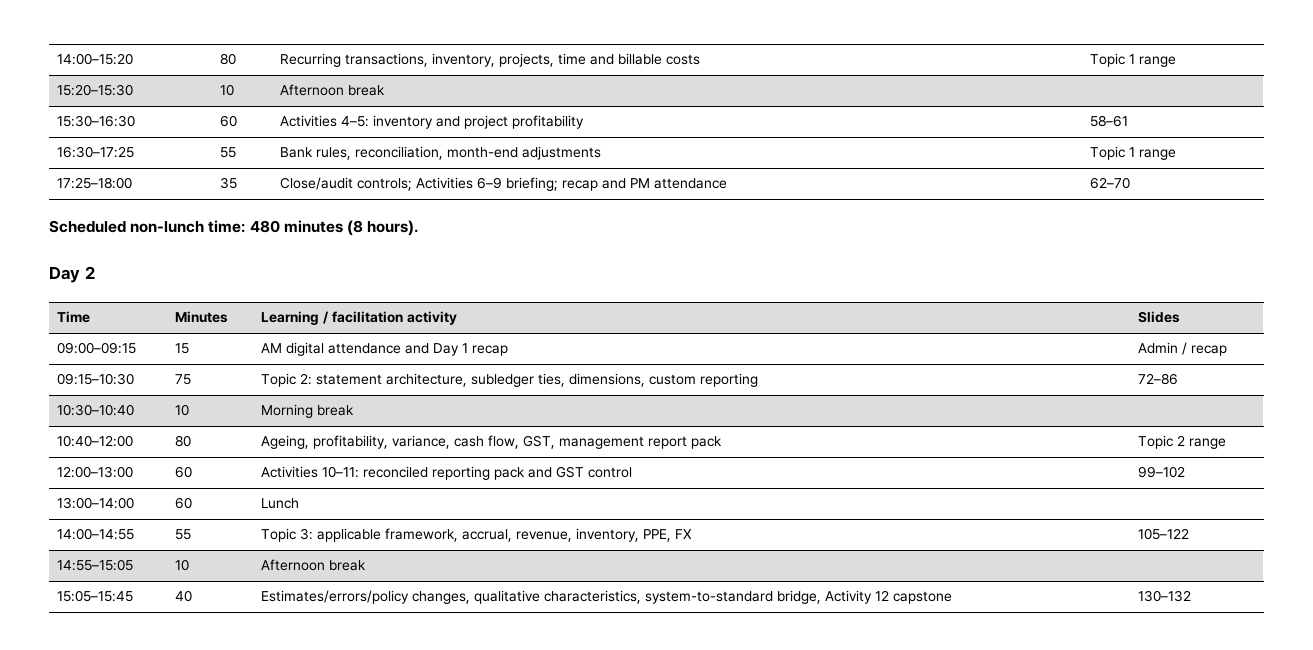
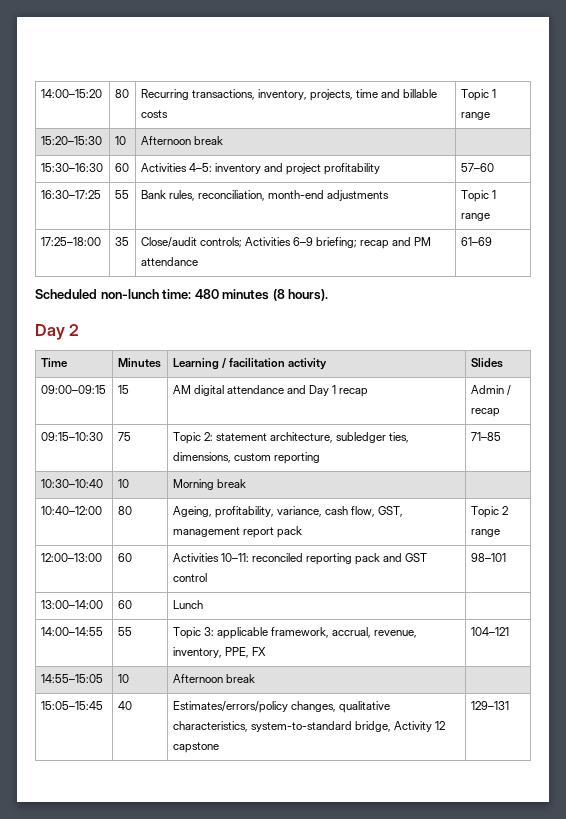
- 15:30–16:30 | 60 | Activities 4–5: inventory and project profitability | 58–61
+ 15:30–16:30 | 60 | Activities 4–5: inventory and project profitability | 57–60
- 17:25–18:00 | 35 | Close/audit controls; Activities 6–9 briefing; recap and PM attendance | 62–70
+ 17:25–18:00 | 35 | Close/audit controls; Activities 6–9 briefing; recap and PM attendance | 61–69
- 09:15–10:30 | 75 | Topic 2: statement architecture, subledger ties, dimensions, custom reporting | 72–86
+ 09:15–10:30 | 75 | Topic 2: statement architecture, subledger ties, dimensions, custom reporting | 71–85
- 12:00–13:00 | 60 | Activities 10–11: reconciled reporting pack and GST control | 99–102
+ 12:00–13:00 | 60 | Activities 10–11: reconciled reporting pack and GST control | 98–101
- 14:00–14:55 | 55 | Topic 3: applicable framework, accrual, revenue, inventory, PPE, FX | 105–122
+ 14:00–14:55 | 55 | Topic 3: applicable framework, accrual, revenue, inventory, PPE, FX | 104–121
- 15:05–15:45 | 40 | Estimates/errors/policy changes, qualitative characteristics, system-to-standard bridge, Activity 12 capstone | 130–132
+ 15:05–15:45 | 40 | Estimates/errors/policy changes, qualitative characteristics, system-to-standard bridge, Activity 12 capstone | 129–131

